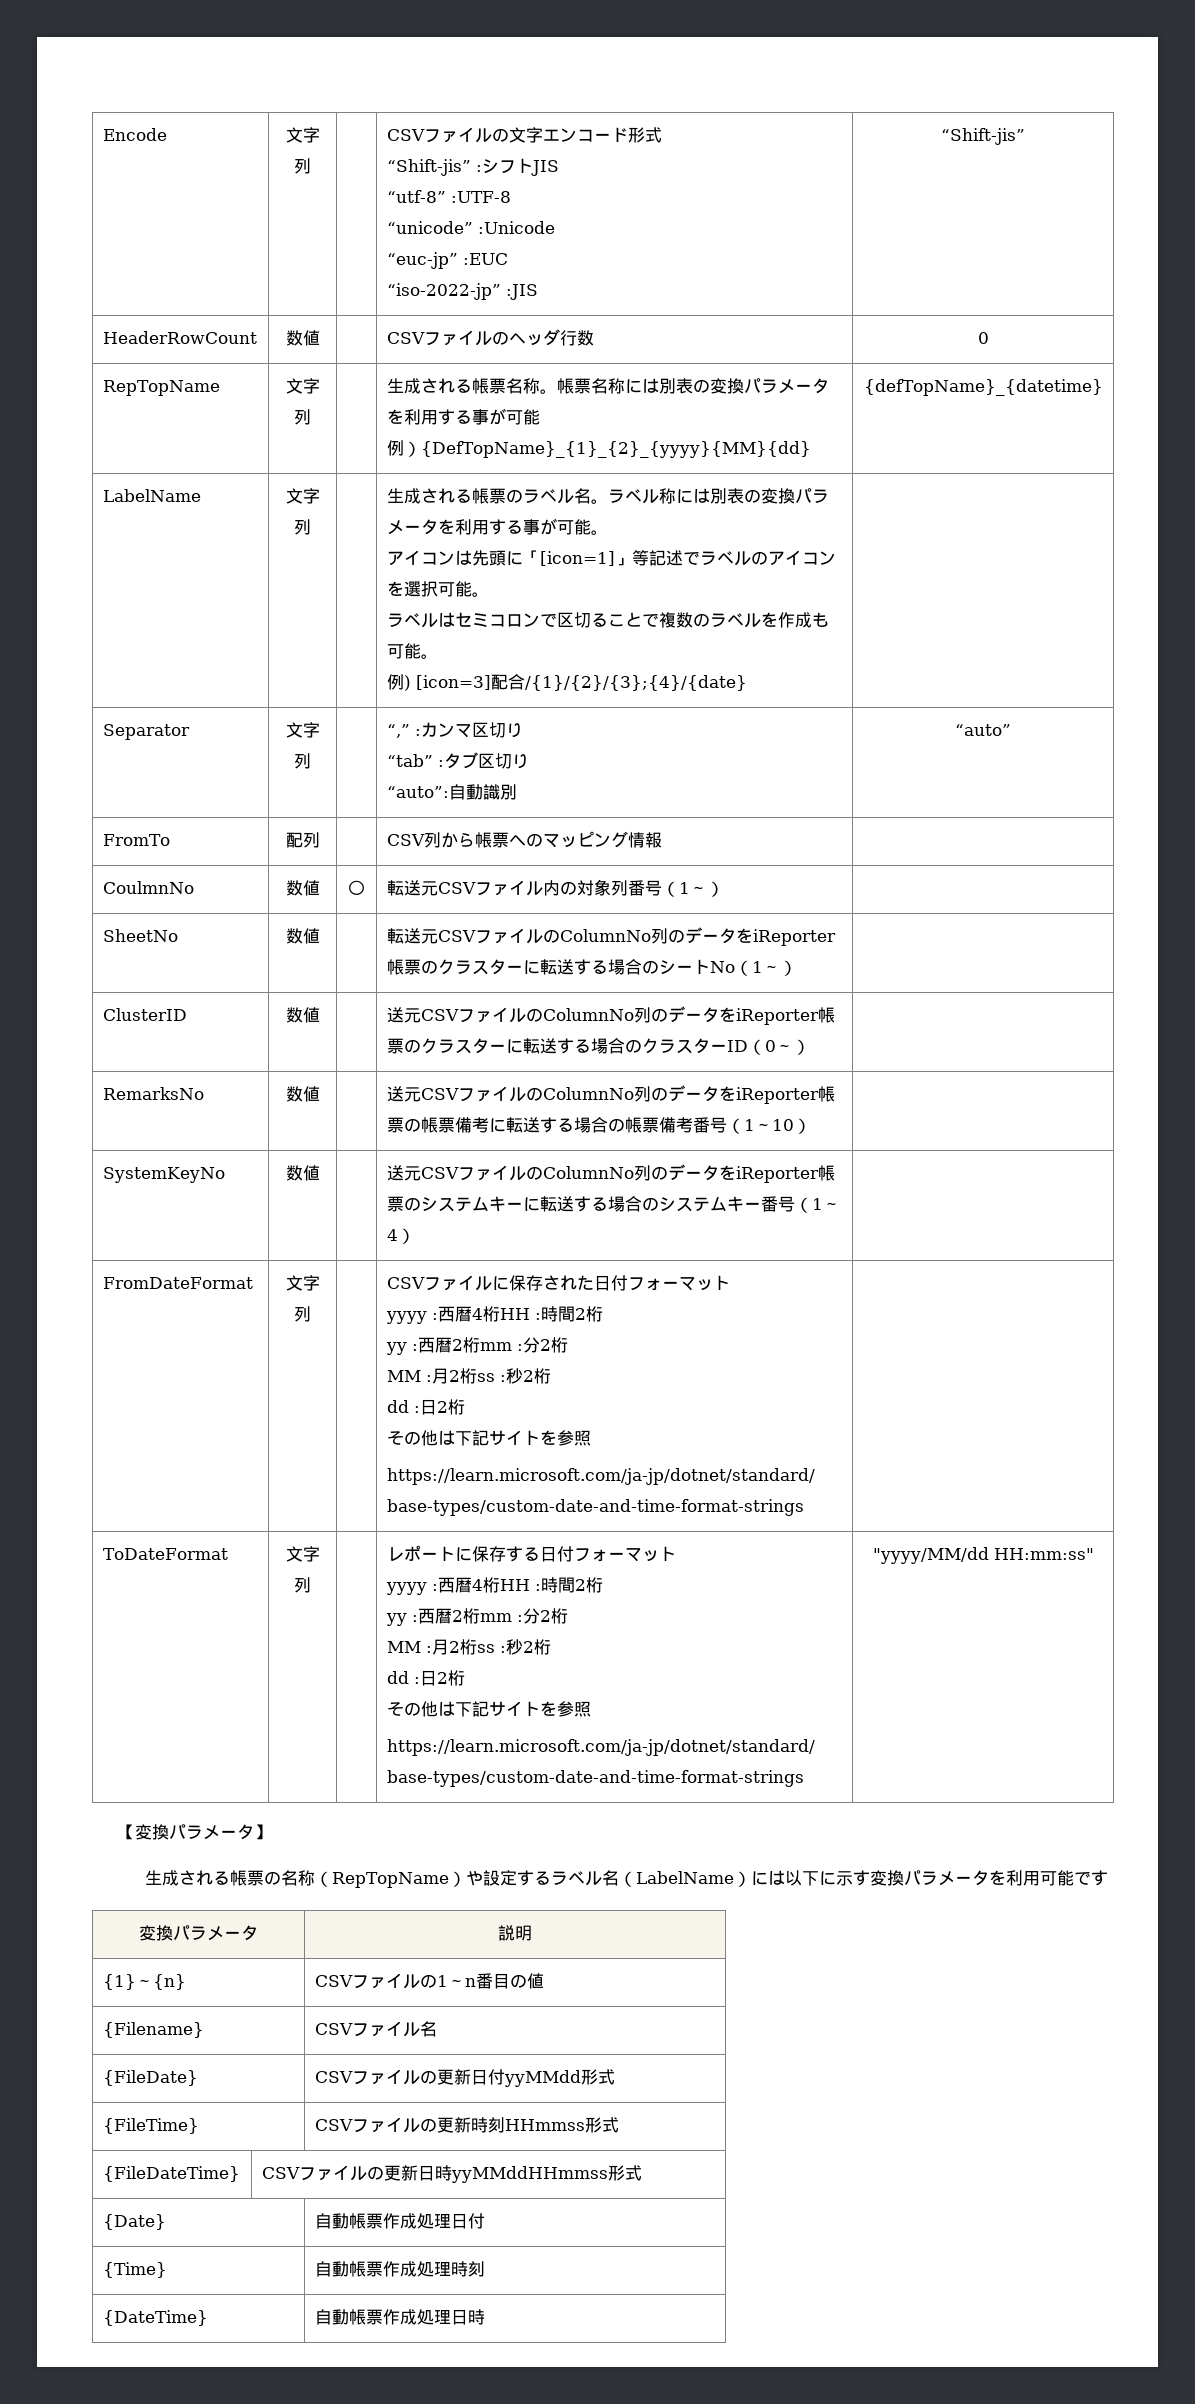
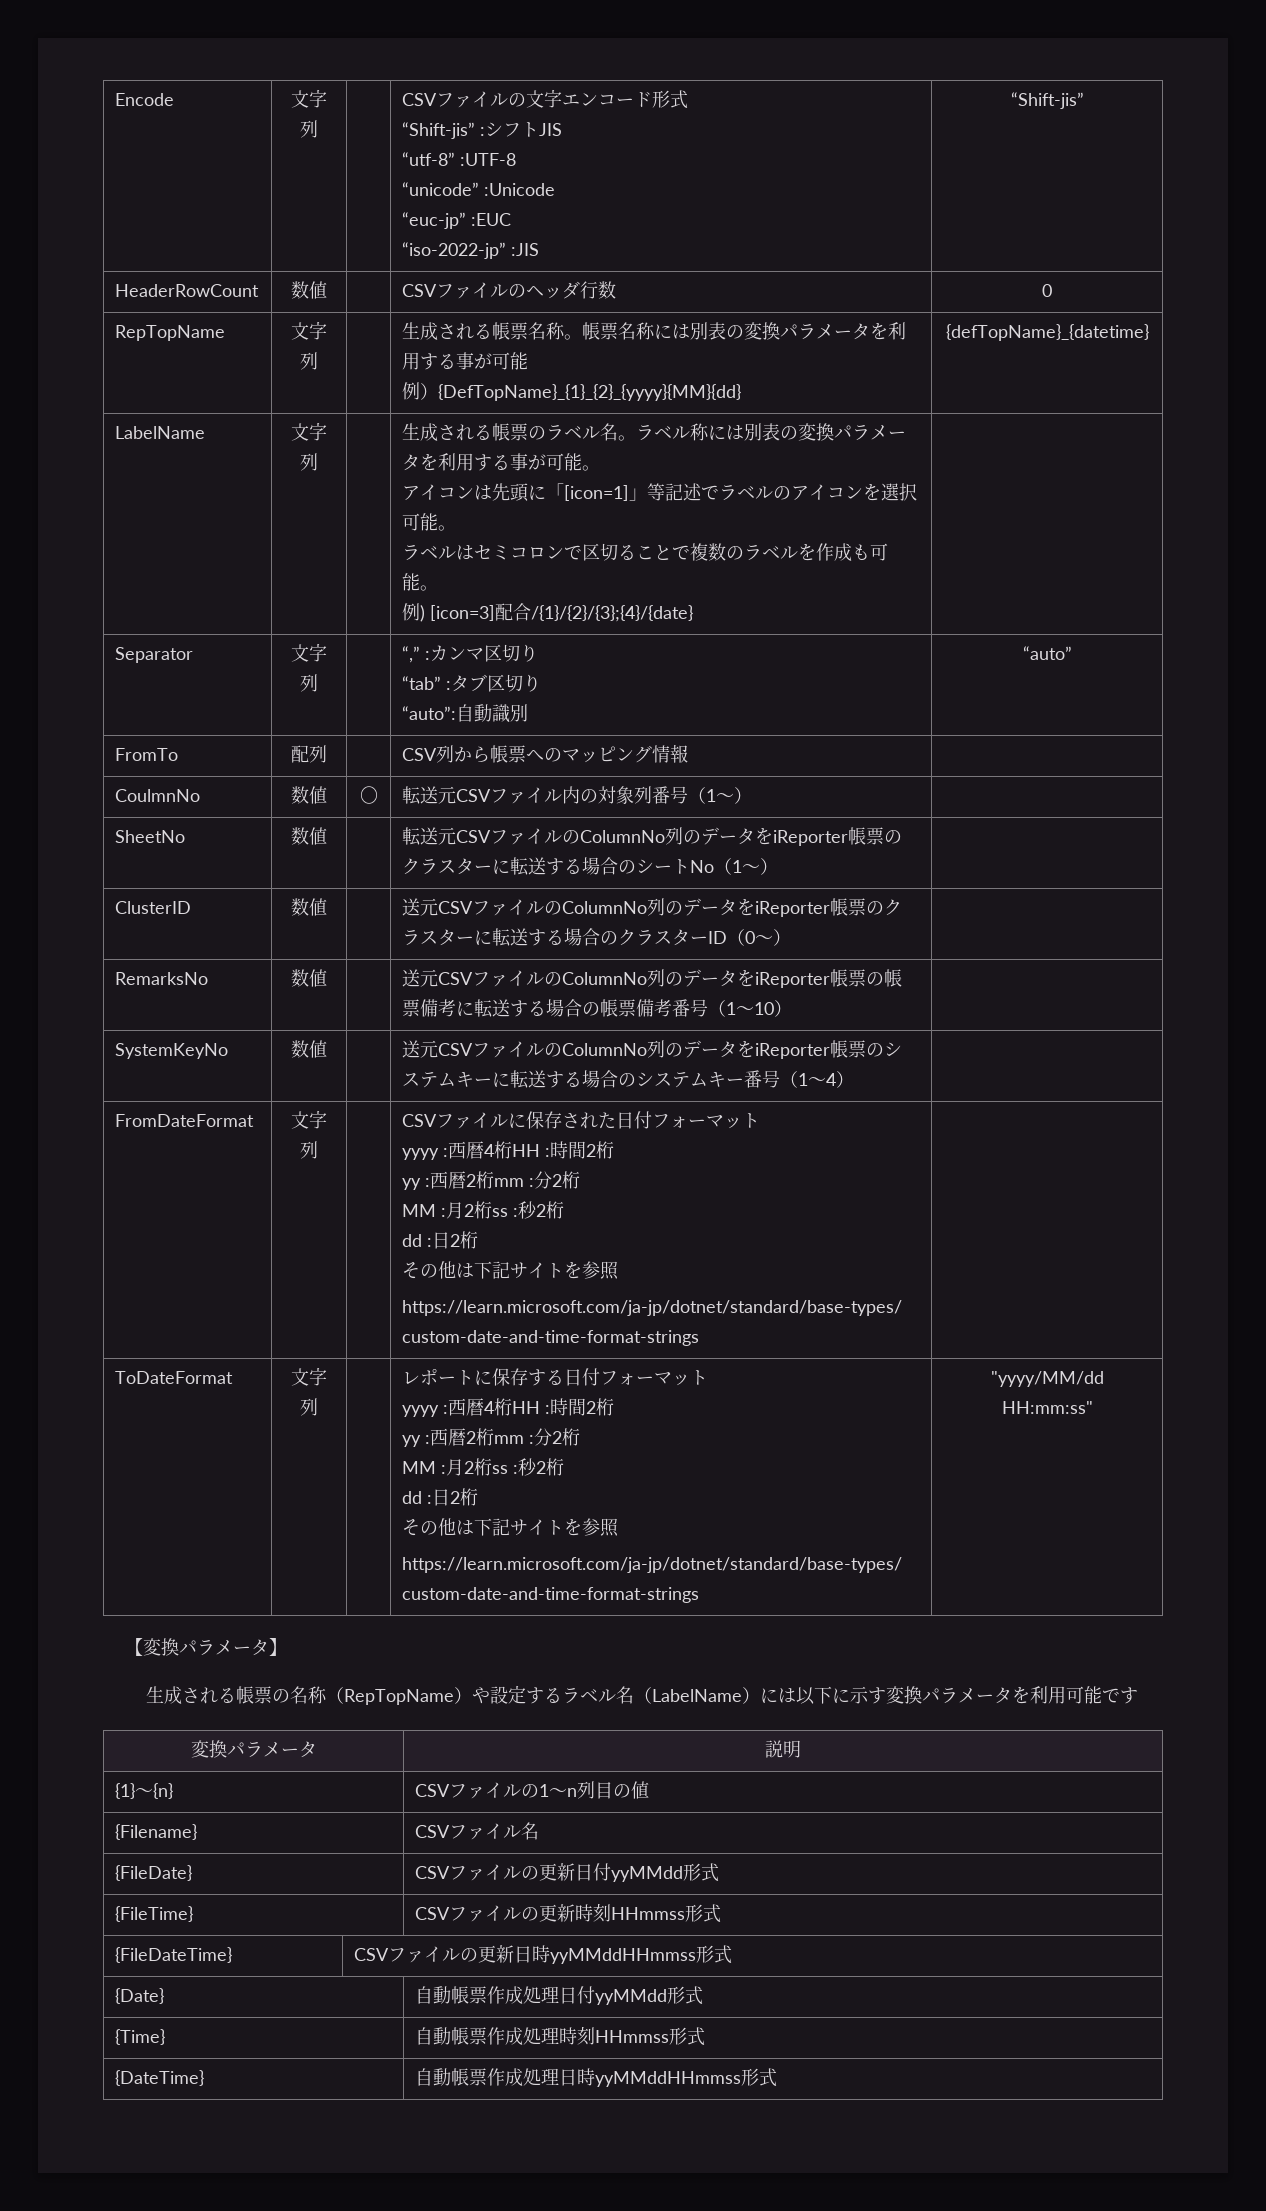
- {1}～{n} | CSVファイルの1～n番目の値
+ {1}～{n} | CSVファイルの1～n列目の値
- {Date} | 自動帳票作成処理日付
+ {Date} | 自動帳票作成処理日付yyMMdd形式
- {Time} | 自動帳票作成処理時刻
+ {Time} | 自動帳票作成処理時刻HHmmss形式
- {DateTime} | 自動帳票作成処理日時
+ {DateTime} | 自動帳票作成処理日時yyMMddHHmmss形式

